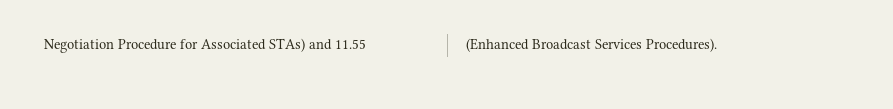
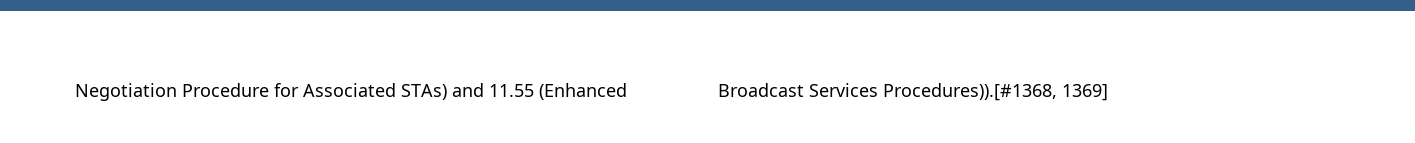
- Negotiation Procedure for Associated STAs) and 11.55 (Enhanced Broadcast Services Procedures).
+ Negotiation Procedure for Associated STAs) and 11.55 (Enhanced Broadcast Services Procedures)).[#1368, 1369]

